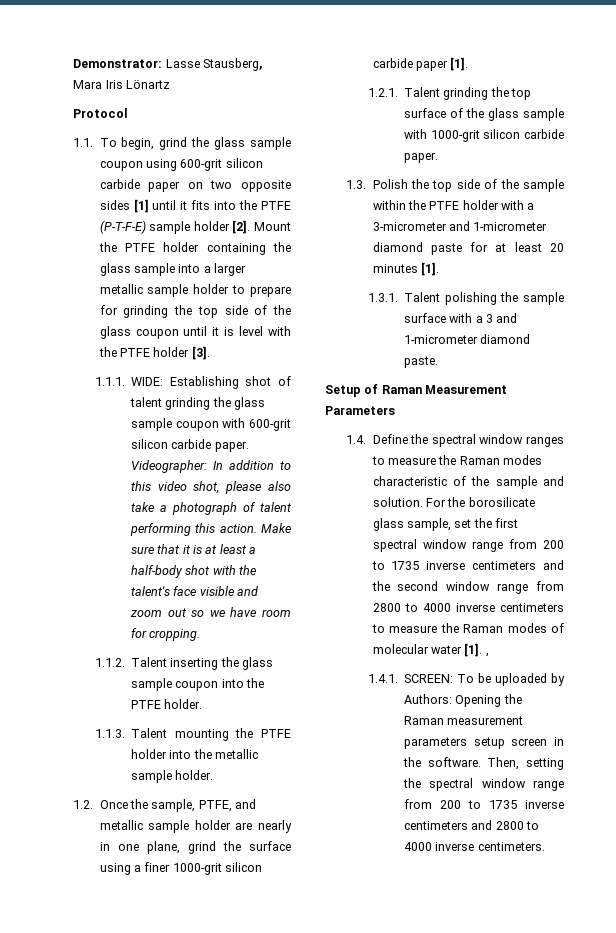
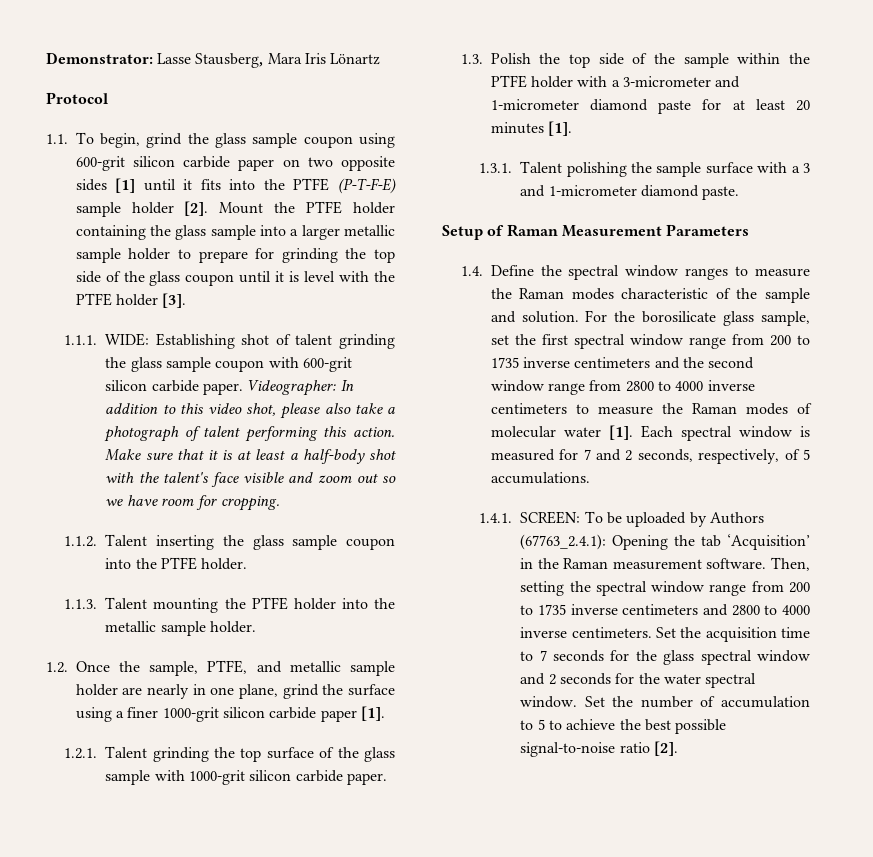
- For the borosilicate glass sample, set the first spectral window range from 200 to 1735 inverse centimeters and the second window range from 2800 to 4000 inverse centimeters to measure the Raman modes of molecular water [1]. ,
+ For the borosilicate glass sample, set the first spectral window range from 200 to 1735 inverse centimeters and the second window range from 2800 to 4000 inverse centimeters to measure the Raman modes of molecular water [1]. Each spectral window is measured for 7 and 2 seconds, respectively, of 5 accumulations.
- 1.4.1. SCREEN: To be uploaded by Authors: Opening the Raman measurement parameters setup screen in the software.
+ 1.4.1. SCREEN: To be uploaded by Authors (67763_2.4.1): Opening the tab ‘Acquisition’ in the Raman measurement software.
+ Set the acquisition time to 7 seconds for the glass spectral window and 2 seconds for the water spectral window. Set the number of accumulation to 5 to achieve the best possible signal-to-noise ratio [2].

